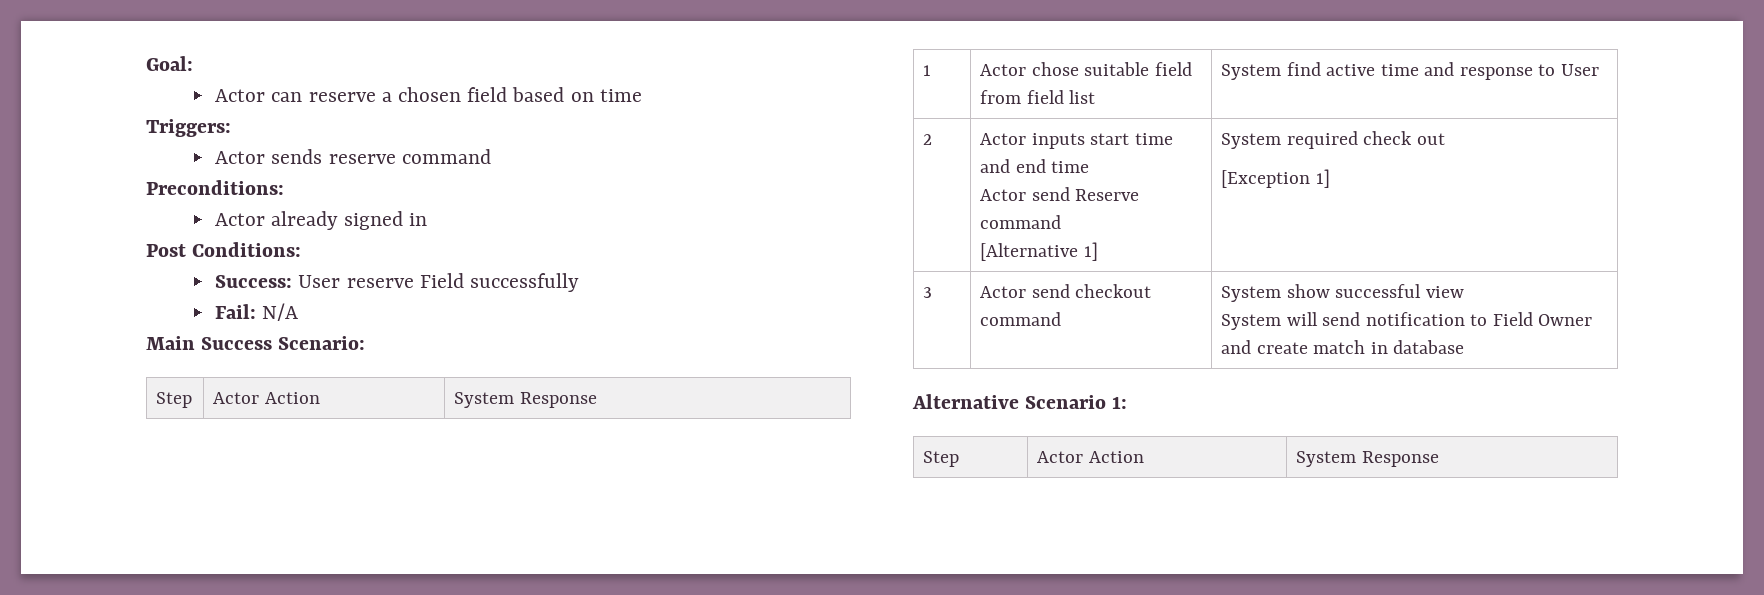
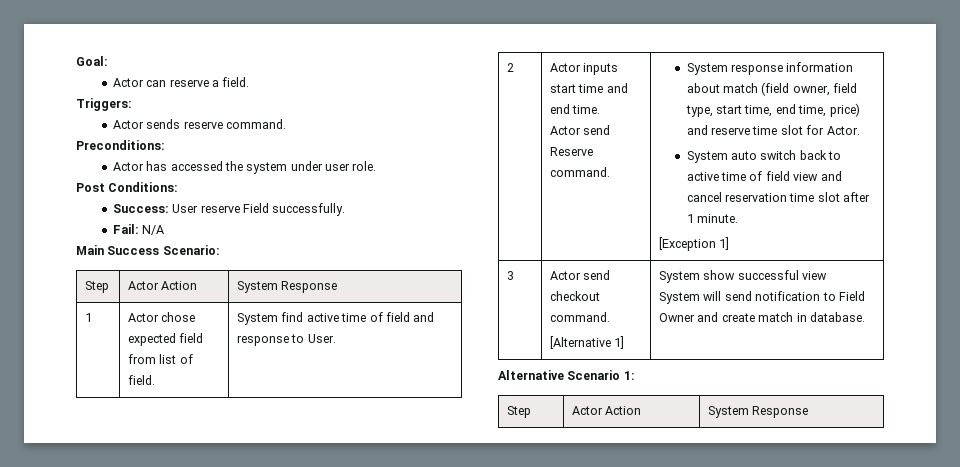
- Actor can reserve a chosen field based on time
+ Actor can reserve a field.
- Actor sends reserve command
+ Actor sends reserve command.
- Actor already signed in
+ Actor has accessed the system under user role.
- Success: User reserve Field successfully
+ Success: User reserve Field successfully.
- 1 | Actor chose suitable field from field list | System find active time and response to User
+ 1 | Actor chose expected field from list of field. | System find active time of field and response to User.
- Actor inputs start time and end time
+ Actor inputs start time and end time.
- Actor send Reserve command
- [Alternative 1] | System required check out
+ Actor send Reserve command. | System response information about match (field owner, field type, start time, end time, price) and reserve time slot for Actor.
+ System auto switch back to active time of field view and cancel reservation time slot after 1 minute.
- 3 | Actor send checkout command | System show successful view
- System will send notification to Field Owner and create match in database
+ 3 | Actor send checkout command.
+ [Alternative 1] | System show successful view
+ System will send notification to Field Owner and create match in database.

